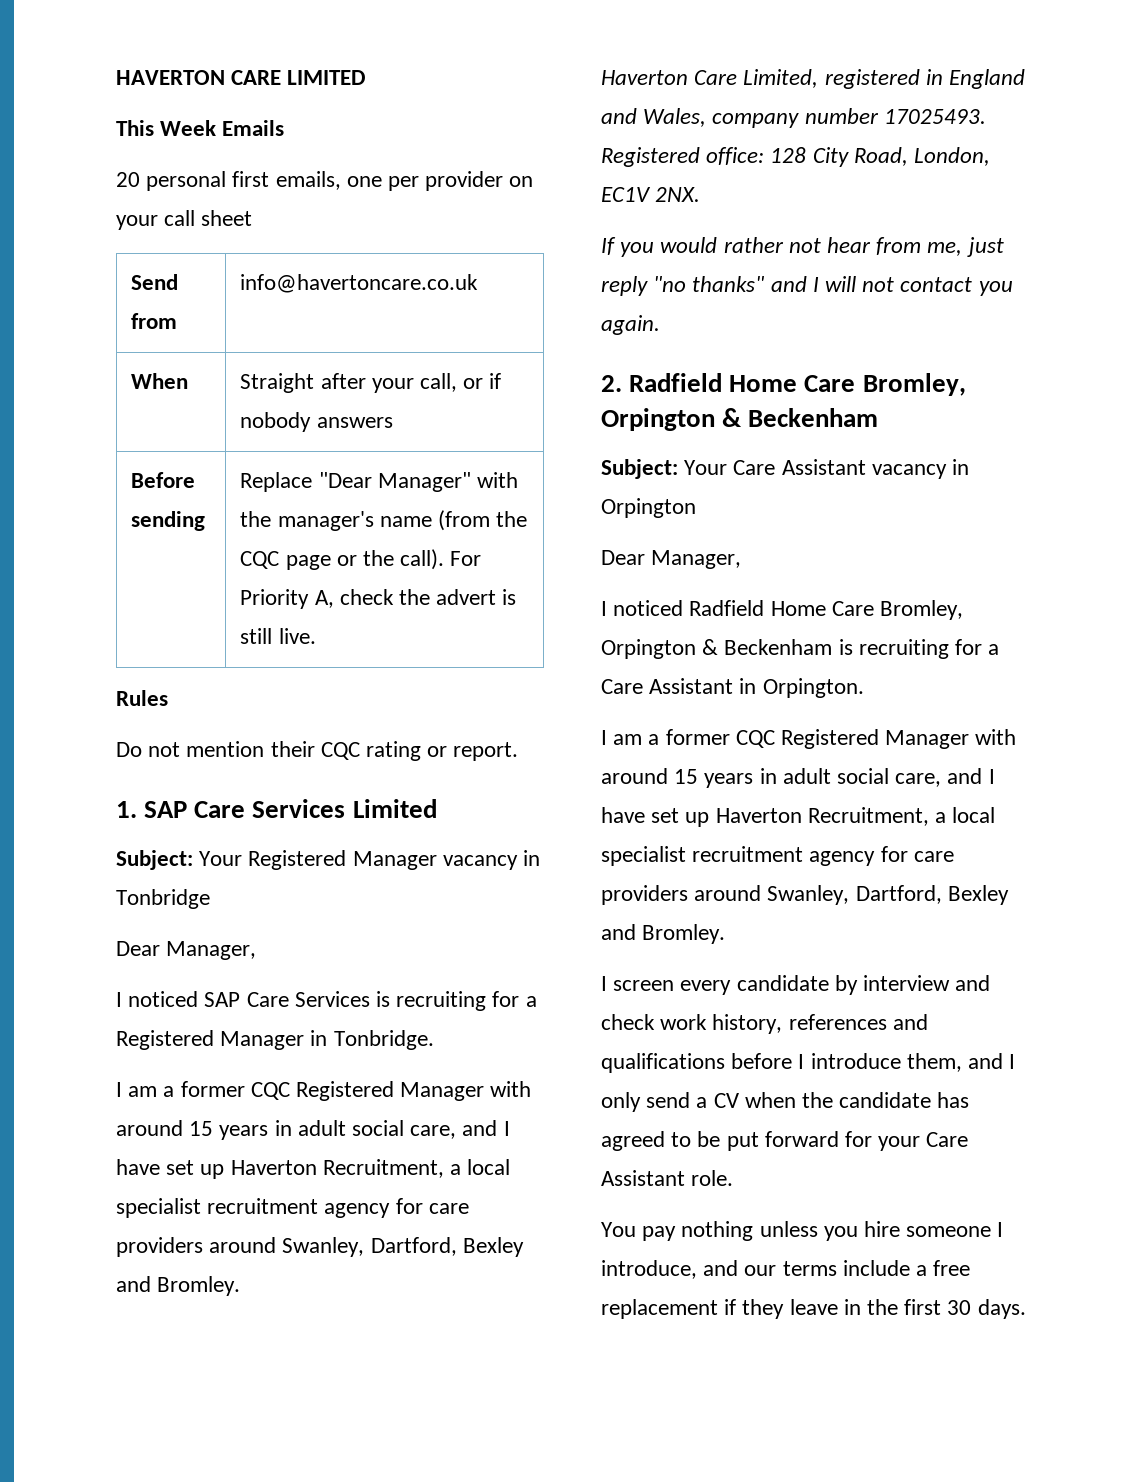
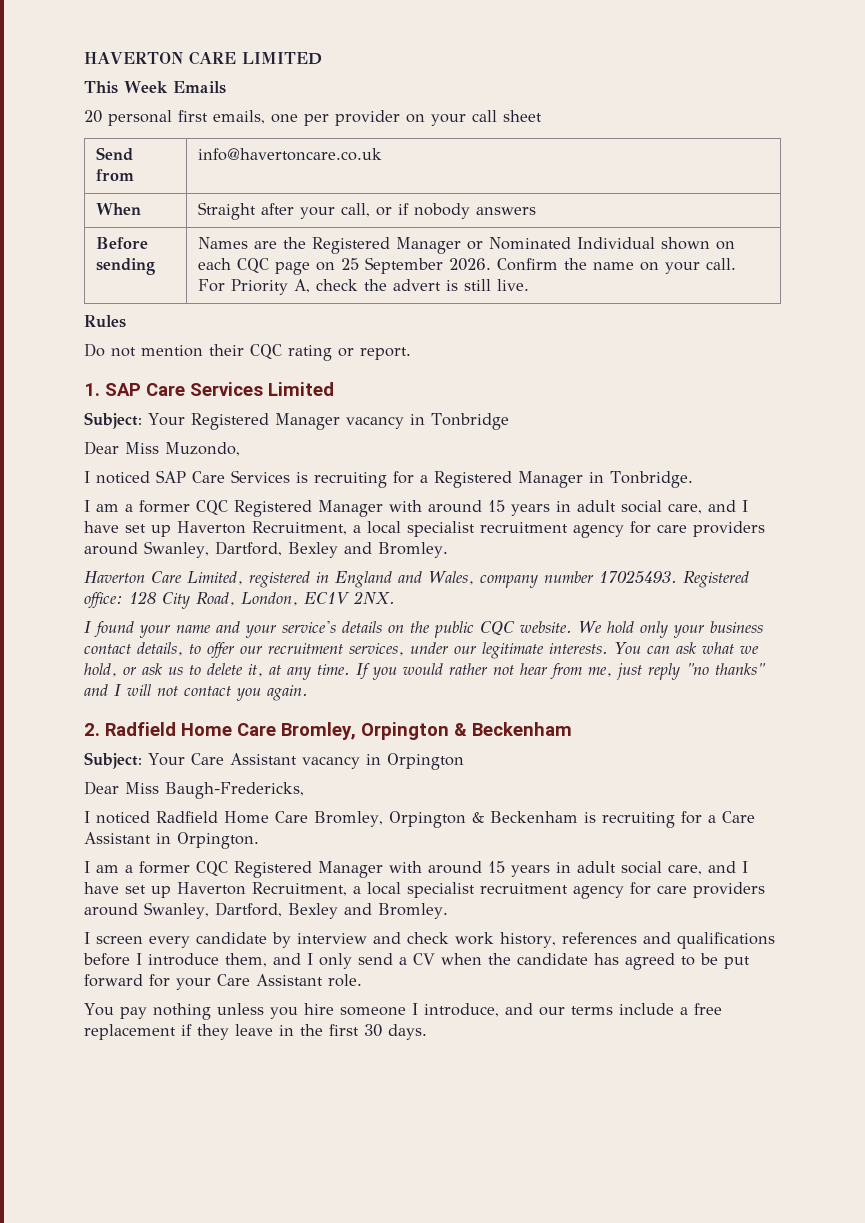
- Before sending | Replace "Dear Manager" with the manager's name (from the CQC page or the call). For Priority A, check the advert is still live.
+ Before sending | Names are the Registered Manager or Nominated Individual shown on each CQC page on 25 September 2026. Confirm the name on your call. For Priority A, check the advert is still live.
  Subject: Your Registered Manager vacancy in Tonbridge
- Dear Manager,
+ Dear Miss Muzondo,
+ I found your name and your service's details on the public CQC website. We hold only your business contact details, to offer our recruitment services, under our legitimate interests. You can ask what we hold, or ask us to delete it, at any time.
  Subject: Your Care Assistant vacancy in Orpington
- Dear Manager,
+ Dear Miss Baugh-Fredericks,

